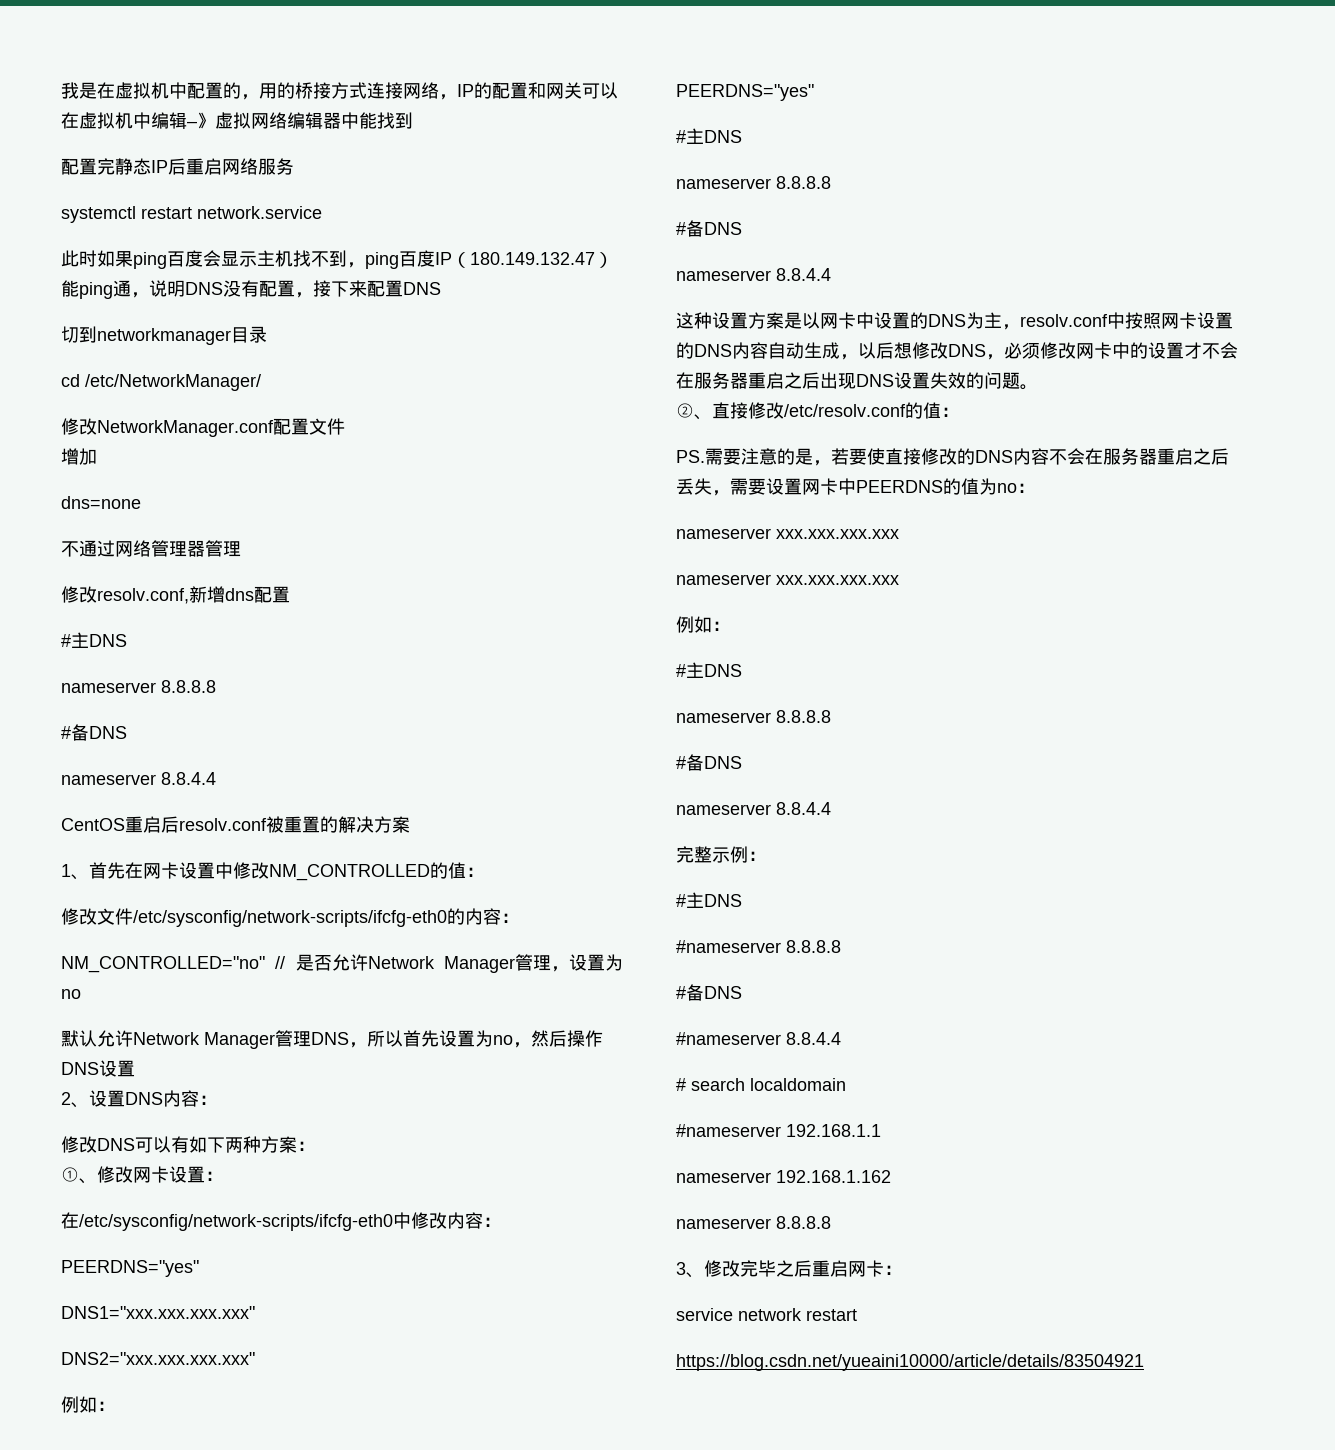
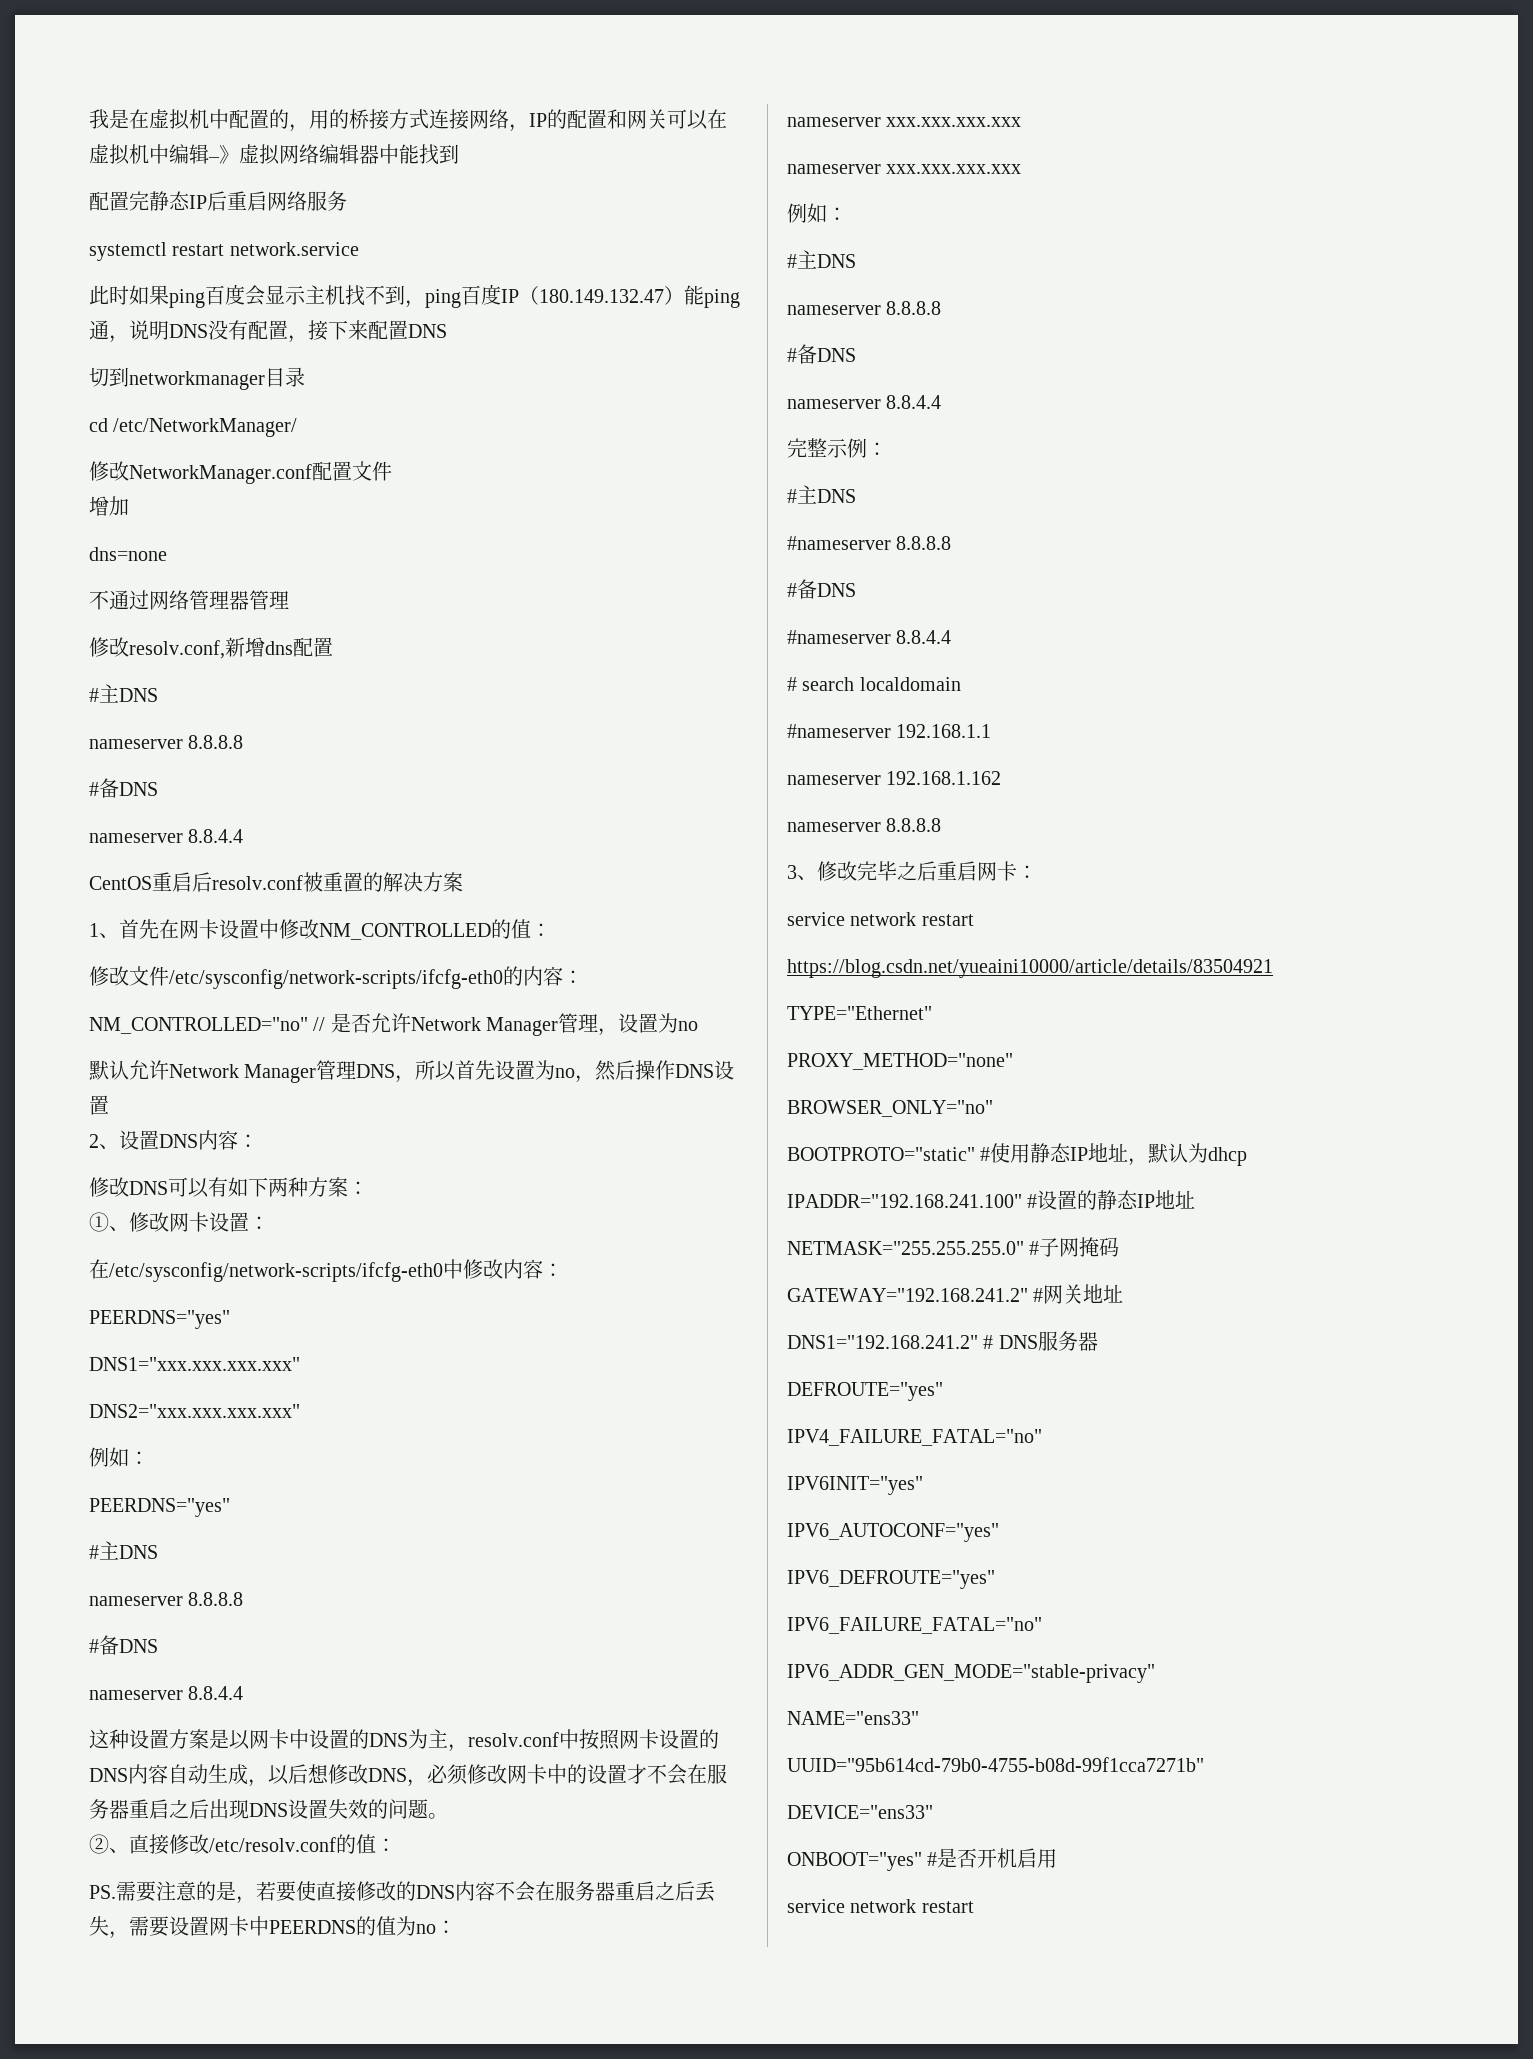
+ TYPE="Ethernet"
+ PROXY_METHOD="none"
+ BROWSER_ONLY="no"
+ BOOTPROTO="static" #使用静态IP地址，默认为dhcp
+ IPADDR="192.168.241.100" #设置的静态IP地址
+ NETMASK="255.255.255.0" #子网掩码
+ GATEWAY="192.168.241.2" #网关地址
+ DNS1="192.168.241.2" # DNS服务器
+ DEFROUTE="yes"
+ IPV4_FAILURE_FATAL="no"
+ IPV6INIT="yes"
+ IPV6_AUTOCONF="yes"
+ IPV6_DEFROUTE="yes"
+ IPV6_FAILURE_FATAL="no"
+ IPV6_ADDR_GEN_MODE="stable-privacy"
+ NAME="ens33"
+ UUID="95b614cd-79b0-4755-b08d-99f1cca7271b"
+ DEVICE="ens33"
+ ONBOOT="yes" #是否开机启用
+ service network restart

